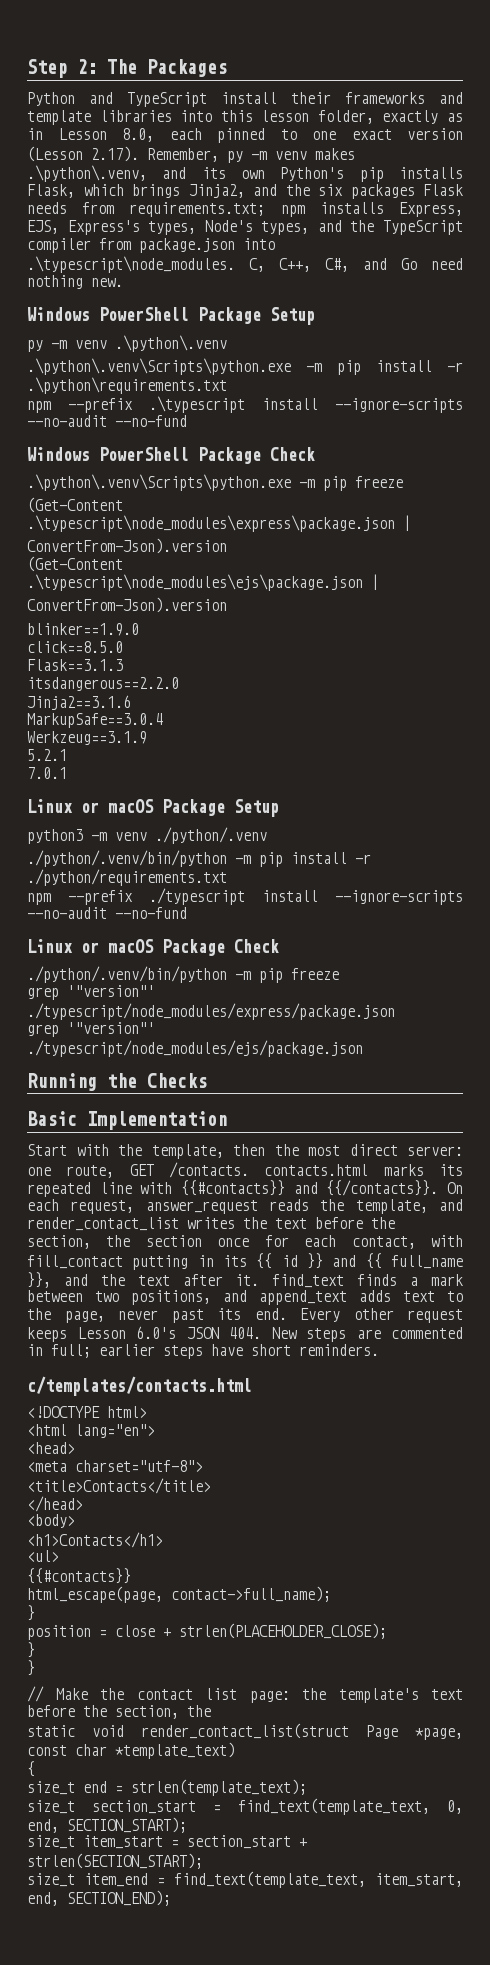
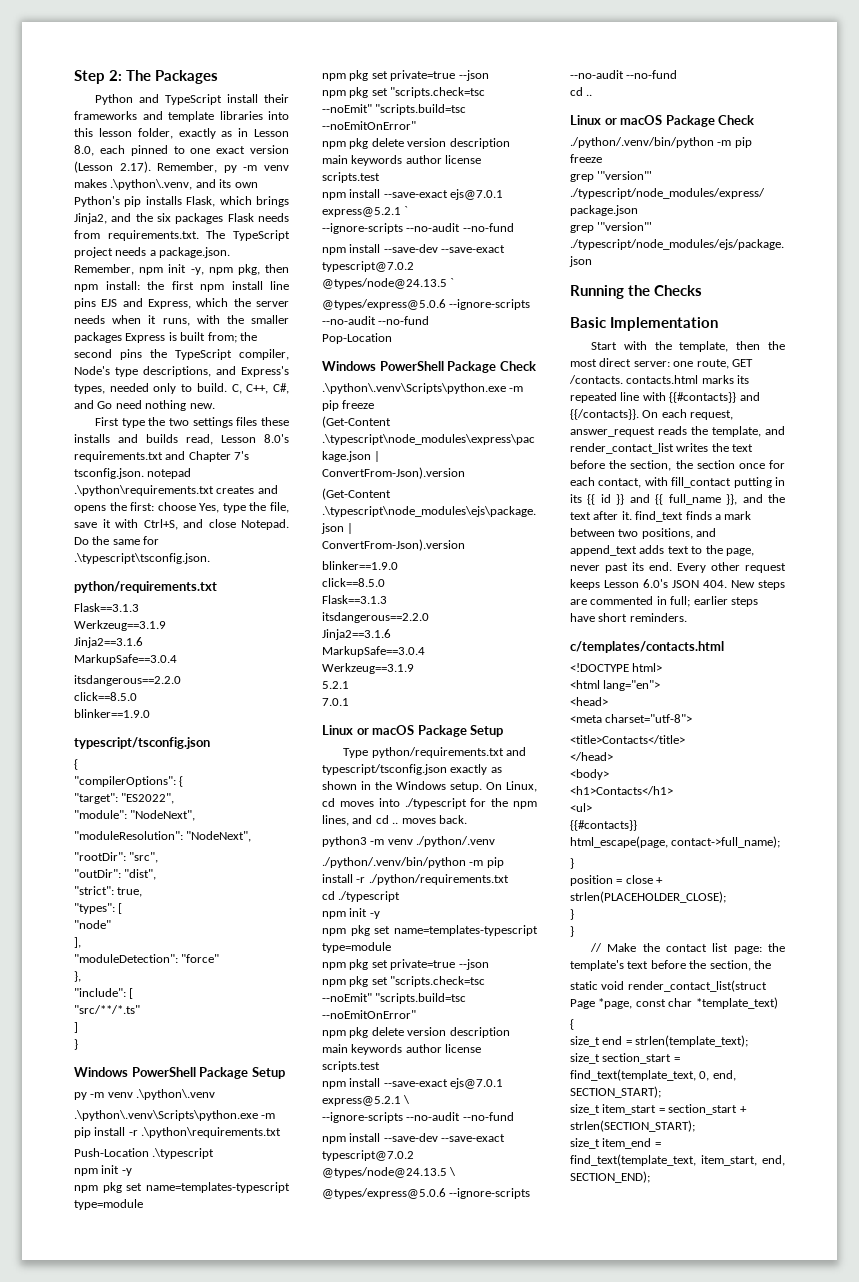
- Python and TypeScript install their frameworks and template libraries into this lesson folder, exactly as in Lesson 8.0, each pinned to one exact version (Lesson 2.17). Remember, py -m venv makes .\python\.venv, and its own Python's pip installs Flask, which brings Jinja2, and the six packages Flask needs from requirements.txt; npm installs Express, EJS, Express's types, Node's types, and the TypeScript compiler from package.json into .\typescript\node_modules. C, C++, C#, and Go need nothing new.
+ Python and TypeScript install their frameworks and template libraries into this lesson folder, exactly as in Lesson 8.0, each pinned to one exact version (Lesson 2.17). Remember, py -m venv makes .\python\.venv, and its own Python's pip installs Flask, which brings Jinja2, and the six packages Flask needs from requirements.txt. The TypeScript project needs a package.json. Remember, npm init -y, npm pkg, then npm install: the first npm install line pins EJS and Express, which the server needs when it runs, with the smaller packages Express is built from; the second pins the TypeScript compiler, Node's type descriptions, and Express's types, needed only to build. C, C++, C#, and Go need nothing new.
+ First type the two settings files these installs and builds read, Lesson 8.0's requirements.txt and Chapter 7's tsconfig.json. notepad .\python\requirements.txt creates and opens the first: choose Yes, type the file, save it with Ctrl+S, and close Notepad. Do the same for .\typescript\tsconfig.json.
+ python/requirements.txt
+ Flask==3.1.3
+ Werkzeug==3.1.9
+ Jinja2==3.1.6
+ MarkupSafe==3.0.4
+ itsdangerous==2.2.0
+ click==8.5.0
+ blinker==1.9.0
+ typescript/tsconfig.json
+ {
+ "compilerOptions": {
+ "target": "ES2022",
+ "module": "NodeNext",
+ "moduleResolution": "NodeNext",
+ "rootDir": "src",
+ "outDir": "dist",
+ "strict": true,
+ "types": [
+ "node"
+ ],
+ "moduleDetection": "force"
+ },
+ "include": [
+ "src/**/*.ts"
+ ]
+ }
- npm --prefix .\typescript install --ignore-scripts --no-audit --no-fund
+ Push-Location .\typescript
+ npm init -y
+ npm pkg set name=templates-typescript type=module
+ npm pkg set private=true --json
+ npm pkg set "scripts.check=tsc --noEmit" "scripts.build=tsc --noEmitOnError"
+ npm pkg delete version description main keywords author license scripts.test
+ npm install --save-exact ejs@7.0.1 express@5.2.1 `
+ --ignore-scripts --no-audit --no-fund
+ npm install --save-dev --save-exact typescript@7.0.2 @types/node@24.13.5 `
+ @types/express@5.0.6 --ignore-scripts --no-audit --no-fund
+ Pop-Location
+ Type python/requirements.txt and typescript/tsconfig.json exactly as shown in the Windows setup. On Linux, cd moves into ./typescript for the npm lines, and cd .. moves back.
- npm --prefix ./typescript install --ignore-scripts --no-audit --no-fund
+ cd ./typescript
+ npm init -y
+ npm pkg set name=templates-typescript type=module
+ npm pkg set private=true --json
+ npm pkg set "scripts.check=tsc --noEmit" "scripts.build=tsc --noEmitOnError"
+ npm pkg delete version description main keywords author license scripts.test
+ npm install --save-exact ejs@7.0.1 express@5.2.1 \
+ --ignore-scripts --no-audit --no-fund
+ npm install --save-dev --save-exact typescript@7.0.2 @types/node@24.13.5 \
+ @types/express@5.0.6 --ignore-scripts --no-audit --no-fund
+ cd ..

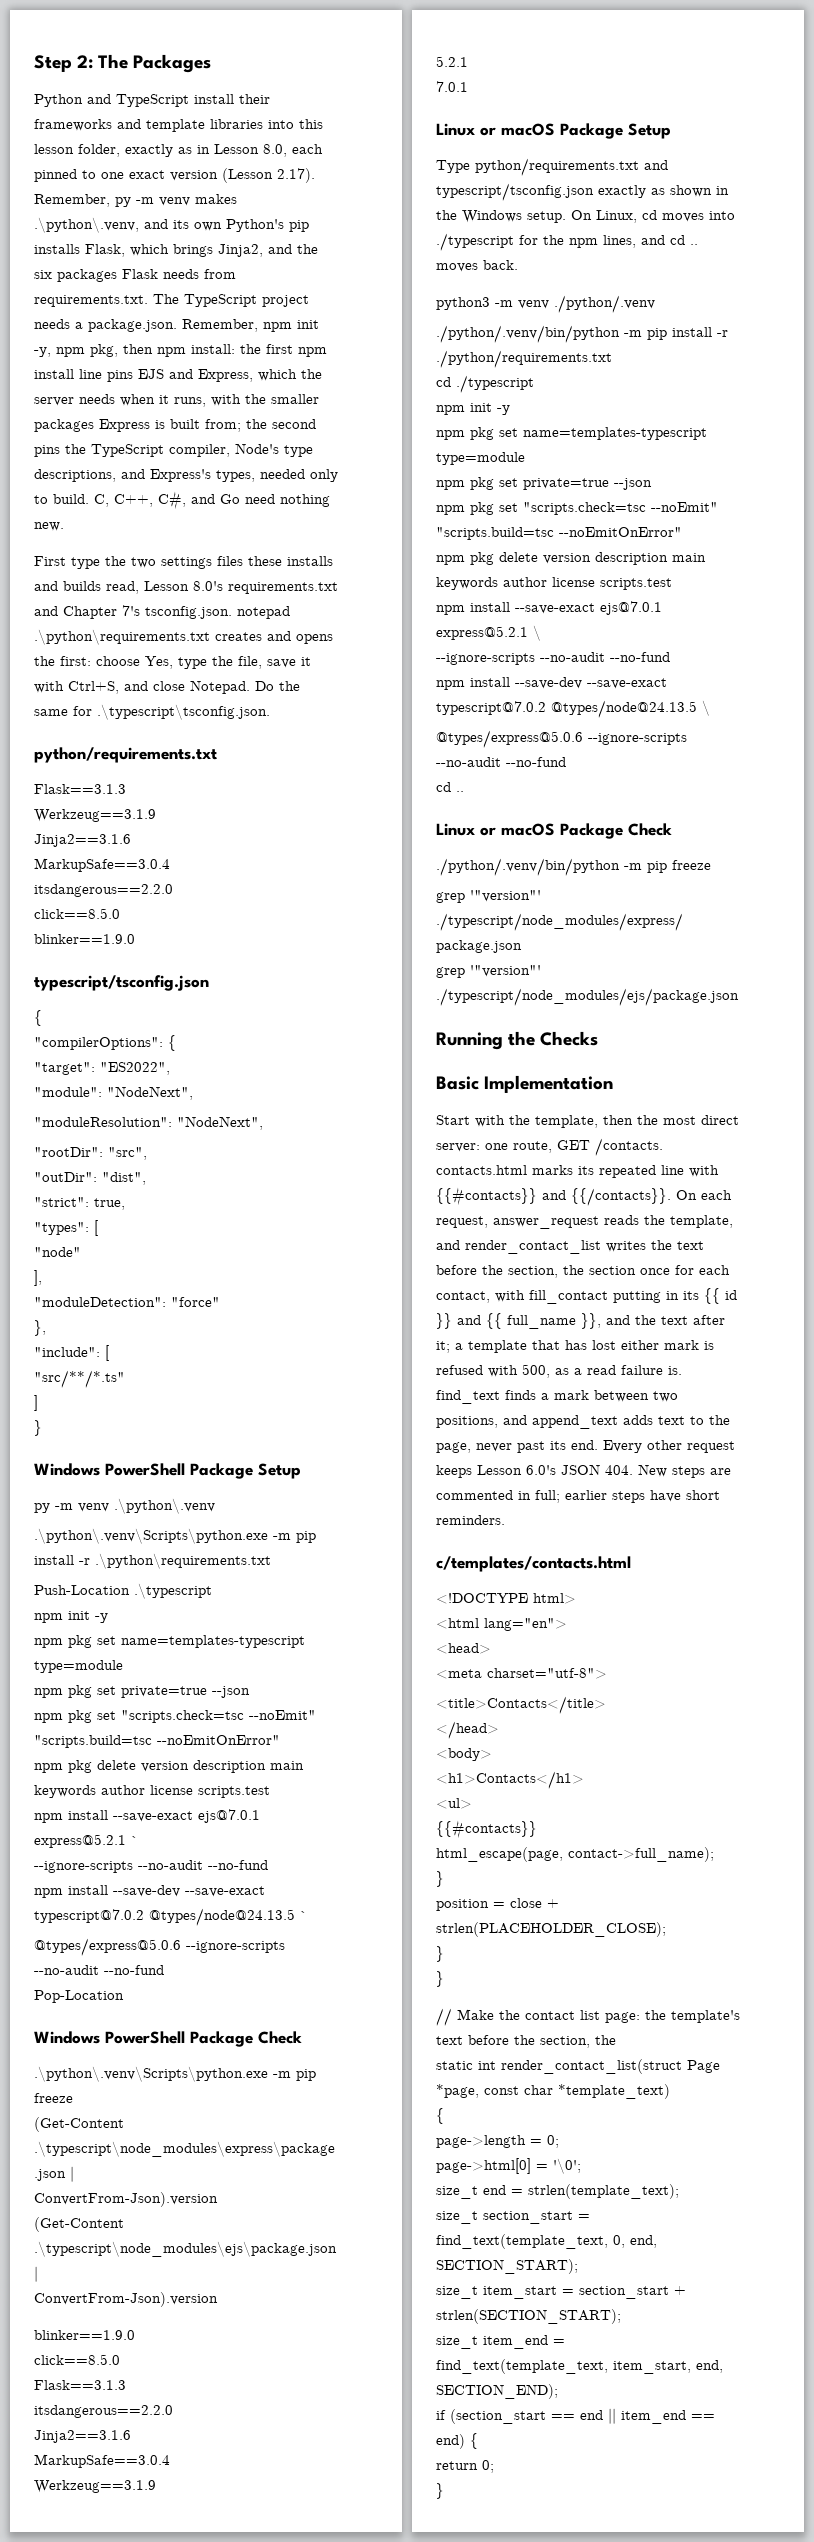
- On each request, answer_request reads the template, and render_contact_list writes the text before the section, the section once for each contact, with fill_contact putting in its {{ id }} and {{ full_name }}, and the text after it. find_text finds a mark between two positions, and append_text adds text to the page, never past its end.
+ On each request, answer_request reads the template, and render_contact_list writes the text before the section, the section once for each contact, with fill_contact putting in its {{ id }} and {{ full_name }}, and the text after it; a template that has lost either mark is refused with 500, as a read failure is. find_text finds a mark between two positions, and append_text adds text to the page, never past its end.
- static void render_contact_list(struct Page *page, const char *template_text)
+ static int render_contact_list(struct Page *page, const char *template_text)
+ page->length = 0;
+ page->html[0] = '\0';
+ if (section_start == end || item_end == end) {
+ return 0;
+ }

